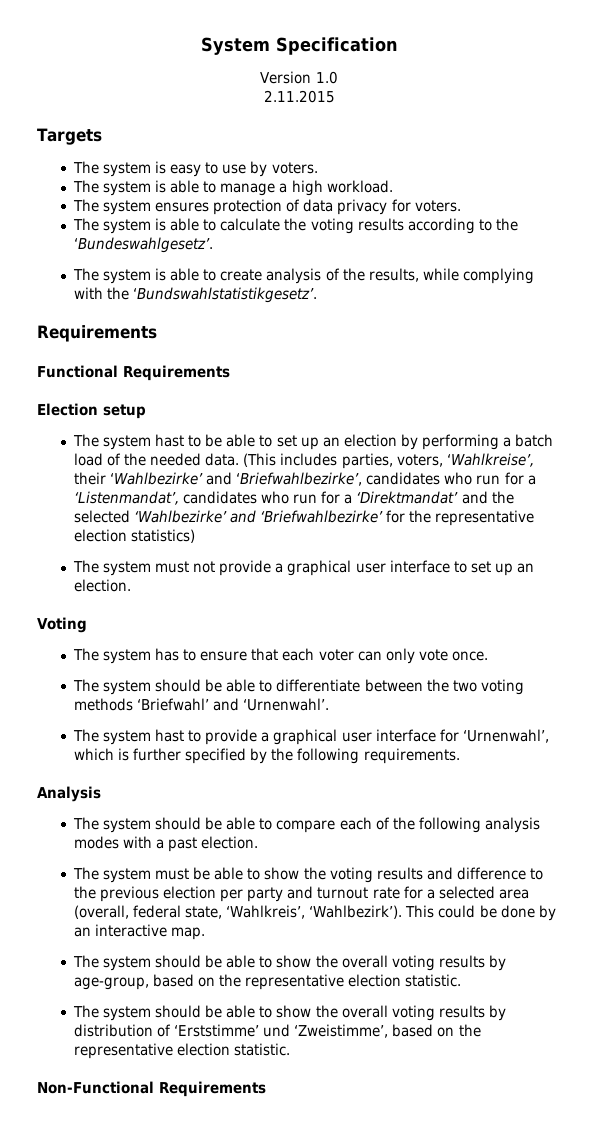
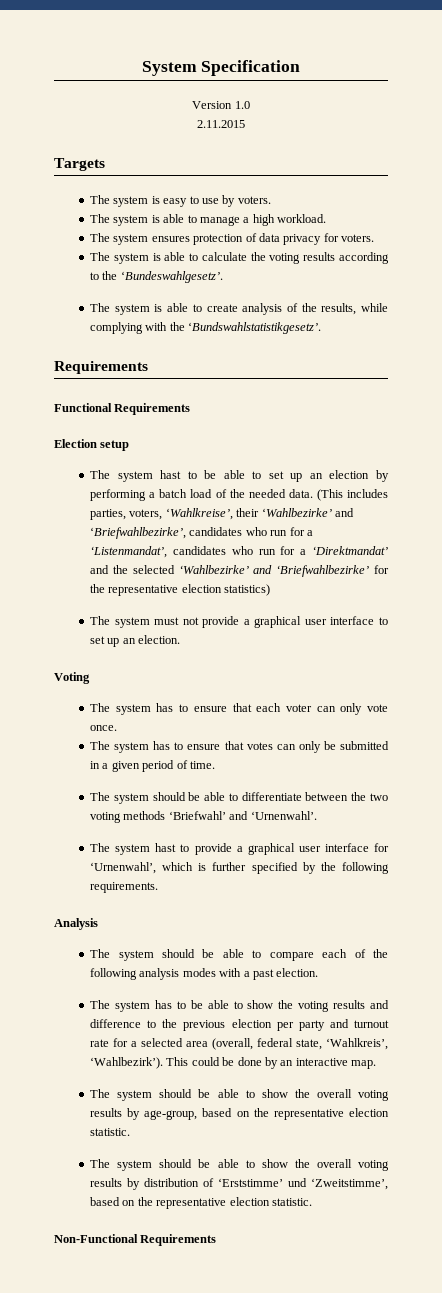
+ The system has to ensure that votes can only be submitted in a given period of time.
- The system must be able to show the voting results and difference to the previous election per party and turnout rate for a selected area (overall, federal state, ‘Wahlkreis’, ‘Wahlbezirk’).
+ The system has to be able to show the voting results and difference to the previous election per party and turnout rate for a selected area (overall, federal state, ‘Wahlkreis’, ‘Wahlbezirk’).
- The system should be able to show the overall voting results by distribution of ‘Erststimme’ und ‘Zweistimme’, based on the representative election statistic.
+ The system should be able to show the overall voting results by distribution of ‘Erststimme’ und ‘Zweitstimme’, based on the representative election statistic.

